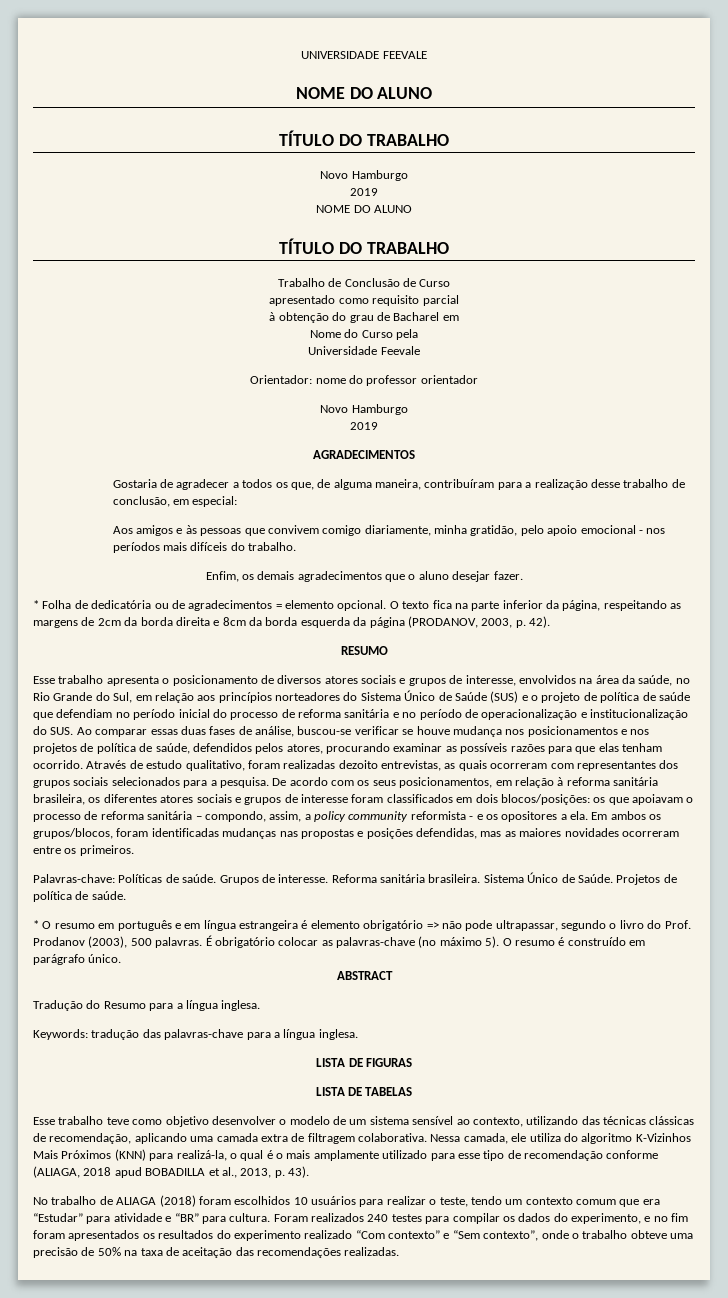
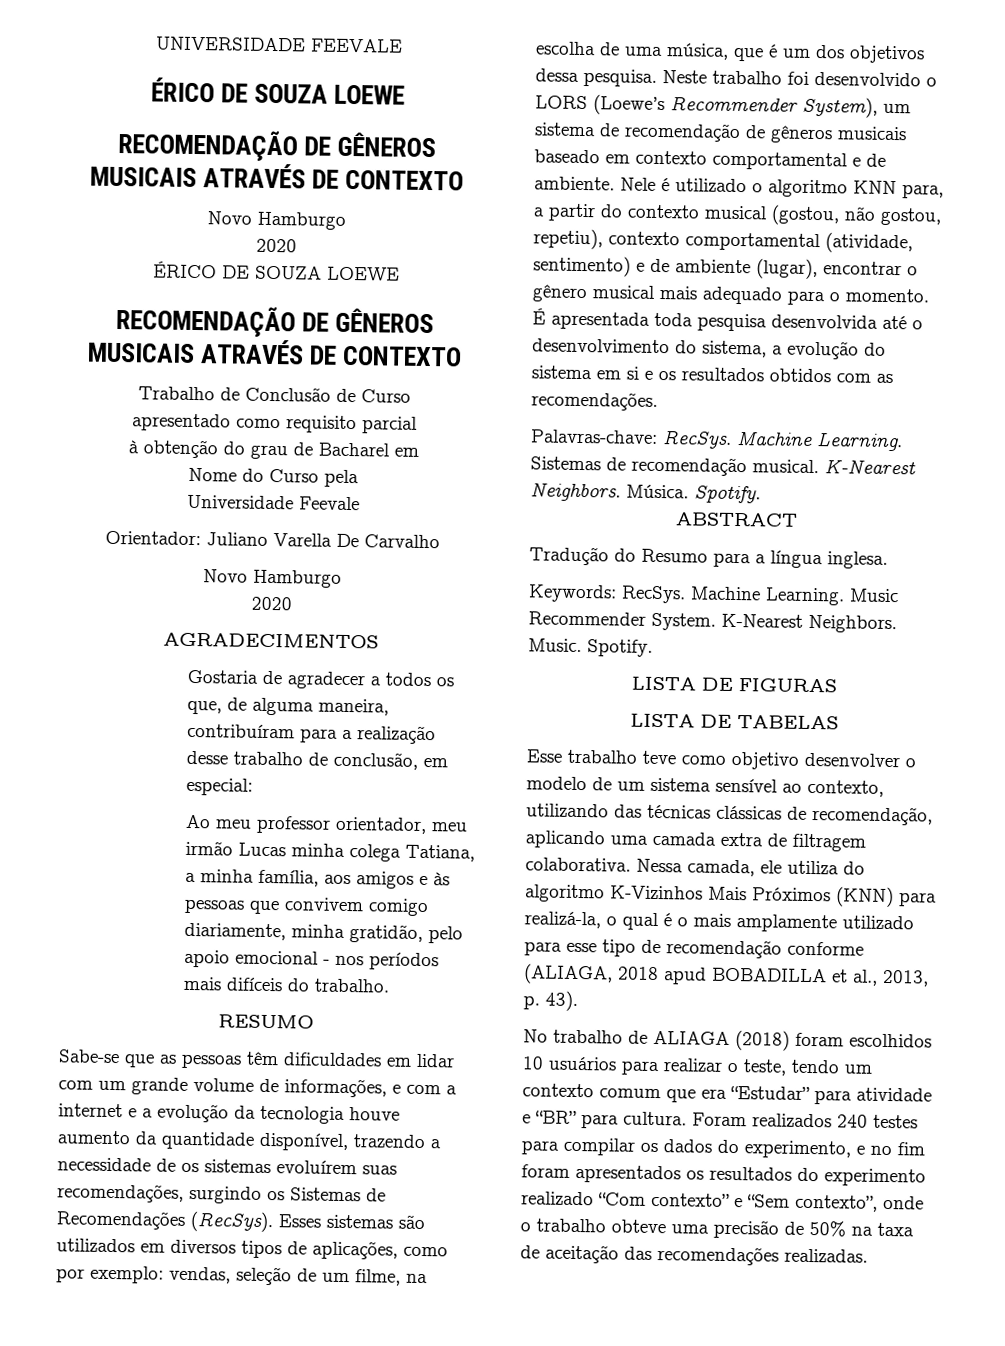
  UNIVERSIDADE FEEVALE
- NOME DO ALUNO
- TÍTULO DO TRABALHO
+ ÉRICO DE SOUZA LOEWE
+ RECOMENDAÇÃO DE GÊNEROS MUSICAIS ATRAVÉS DE CONTEXTO
  Novo Hamburgo
- 2019
- NOME DO ALUNO
- TÍTULO DO TRABALHO
+ 2020
+ ÉRICO DE SOUZA LOEWE
+ RECOMENDAÇÃO DE GÊNEROS MUSICAIS ATRAVÉS DE CONTEXTO
- Orientador: nome do professor orientador
+ Orientador: Juliano Varella De Carvalho
  Novo Hamburgo
- 2019
+ 2020
- Aos amigos e às pessoas que convivem comigo diariamente, minha gratidão, pelo apoio emocional - nos períodos mais difíceis do trabalho.
+ Ao meu professor orientador, meu irmão Lucas minha colega Tatiana, a minha família, aos amigos e às pessoas que convivem comigo diariamente, minha gratidão, pelo apoio emocional - nos períodos mais difíceis do trabalho.
- Enfim, os demais agradecimentos que o aluno desejar fazer.
- * Folha de dedicatória ou de agradecimentos = elemento opcional. O texto fica na parte inferior da página, respeitando as margens de 2cm da borda direita e 8cm da borda esquerda da página (PRODANOV, 2003, p. 42).
  RESUMO
- Esse trabalho apresenta o posicionamento de diversos atores sociais e grupos de interesse, envolvidos na área da saúde, no Rio Grande do Sul, em relação aos princípios norteadores do Sistema Único de Saúde (SUS) e o projeto de política de saúde que defendiam no período inicial do processo de reforma sanitária e no período de operacionalização e institucionalização do SUS. Ao comparar essas duas fases de análise, buscou-se verificar se houve mudança nos posicionamentos e nos projetos de política de saúde, defendidos pelos atores, procurando examinar as possíveis razões para que elas tenham ocorrido. Através de estudo qualitativo, foram realizadas dezoito entrevistas, as quais ocorreram com representantes dos grupos sociais selecionados para a pesquisa. De acordo com os seus posicionamentos, em relação à reforma sanitária brasileira, os diferentes atores sociais e grupos de interesse foram classificados em dois blocos/posições: os que apoiavam o processo de reforma sanitária – compondo, assim, a policy community reformista - e os opositores a ela. Em ambos os grupos/blocos, foram identificadas mudanças nas propostas e posições defendidas, mas as maiores novidades ocorreram entre os primeiros.
- Palavras-chave: Políticas de saúde. Grupos de interesse. Reforma sanitária brasileira. Sistema Único de Saúde. Projetos de política de saúde.
- * O resumo em português e em língua estrangeira é elemento obrigatório => não pode ultrapassar, segundo o livro do Prof. Prodanov (2003), 500 palavras. É obrigatório colocar as palavras-chave (no máximo 5). O resumo é construído em parágrafo único.
+ Sabe-se que as pessoas têm dificuldades em lidar com um grande volume de informações, e com a internet e a evolução da tecnologia houve aumento da quantidade disponível, trazendo a necessidade de os sistemas evoluírem suas recomendações, surgindo os Sistemas de Recomendações (RecSys). Esses sistemas são utilizados em diversos tipos de aplicações, como por exemplo: vendas, seleção de um filme, na escolha de uma música, que é um dos objetivos dessa pesquisa. Neste trabalho foi desenvolvido o LORS (Loewe’s Recommender System), um sistema de recomendação de gêneros musicais baseado em contexto comportamental e de ambiente. Nele é utilizado o algoritmo KNN para, a partir do contexto musical (gostou, não gostou, repetiu), contexto comportamental (atividade, sentimento) e de ambiente (lugar), encontrar o gênero musical mais adequado para o momento. É apresentada toda pesquisa desenvolvida até o desenvolvimento do sistema, a evolução do sistema em si e os resultados obtidos com as recomendações.
+ Palavras-chave: RecSys. Machine Learning. Sistemas de recomendação musical. K-Nearest Neighbors. Música. Spotify.
- Keywords: tradução das palavras-chave para a língua inglesa.
+ Keywords: RecSys. Machine Learning. Music Recommender System. K-Nearest Neighbors. Music. Spotify.

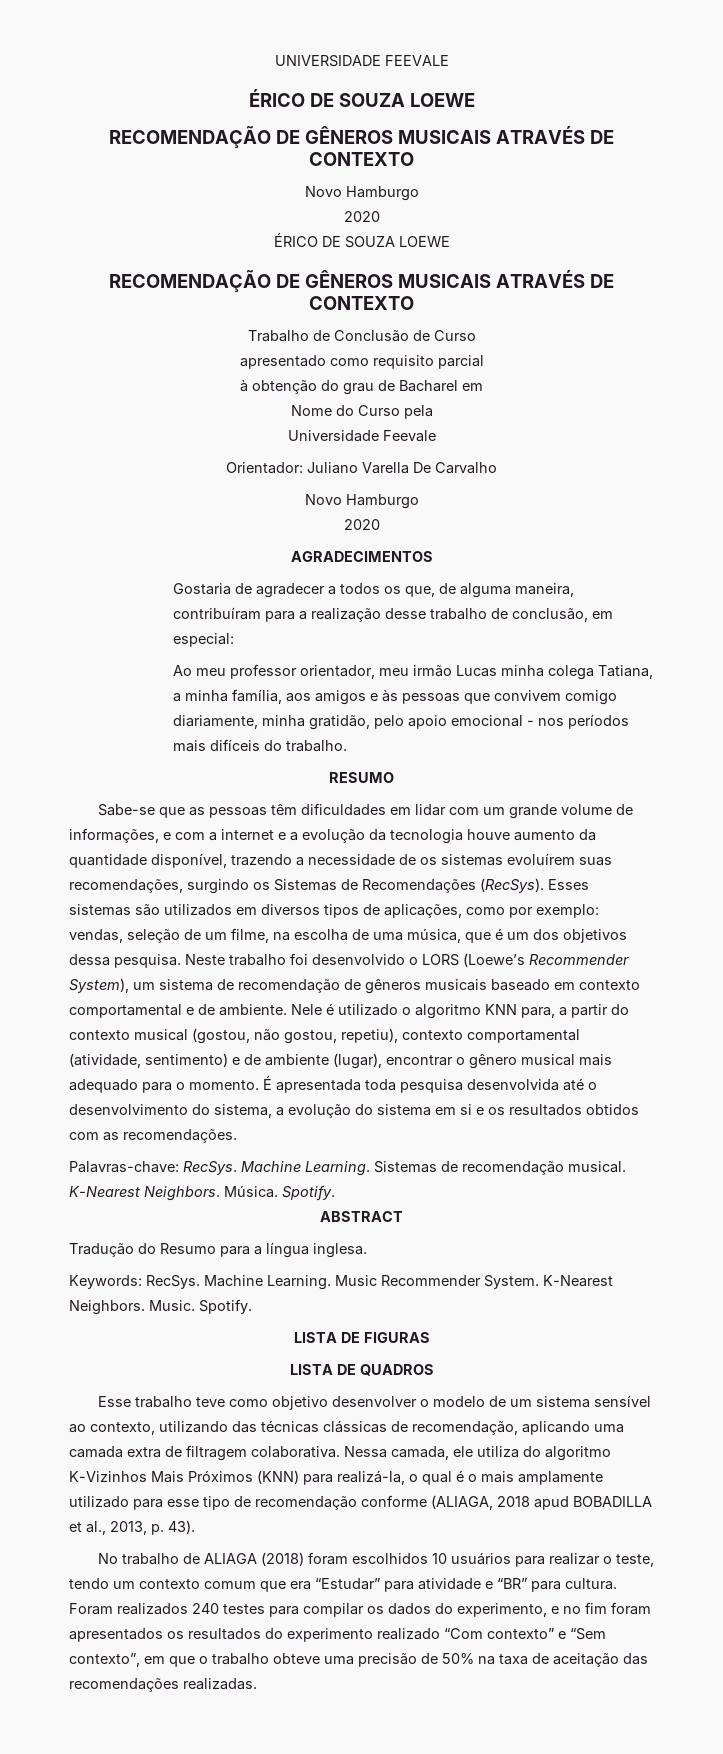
- LISTA DE TABELAS
+ LISTA DE QUADROS
- Foram realizados 240 testes para compilar os dados do experimento, e no fim foram apresentados os resultados do experimento realizado “Com contexto” e “Sem contexto”, onde o trabalho obteve uma precisão de 50% na taxa de aceitação das recomendações realizadas.
+ Foram realizados 240 testes para compilar os dados do experimento, e no fim foram apresentados os resultados do experimento realizado “Com contexto” e “Sem contexto”, em que o trabalho obteve uma precisão de 50% na taxa de aceitação das recomendações realizadas.

